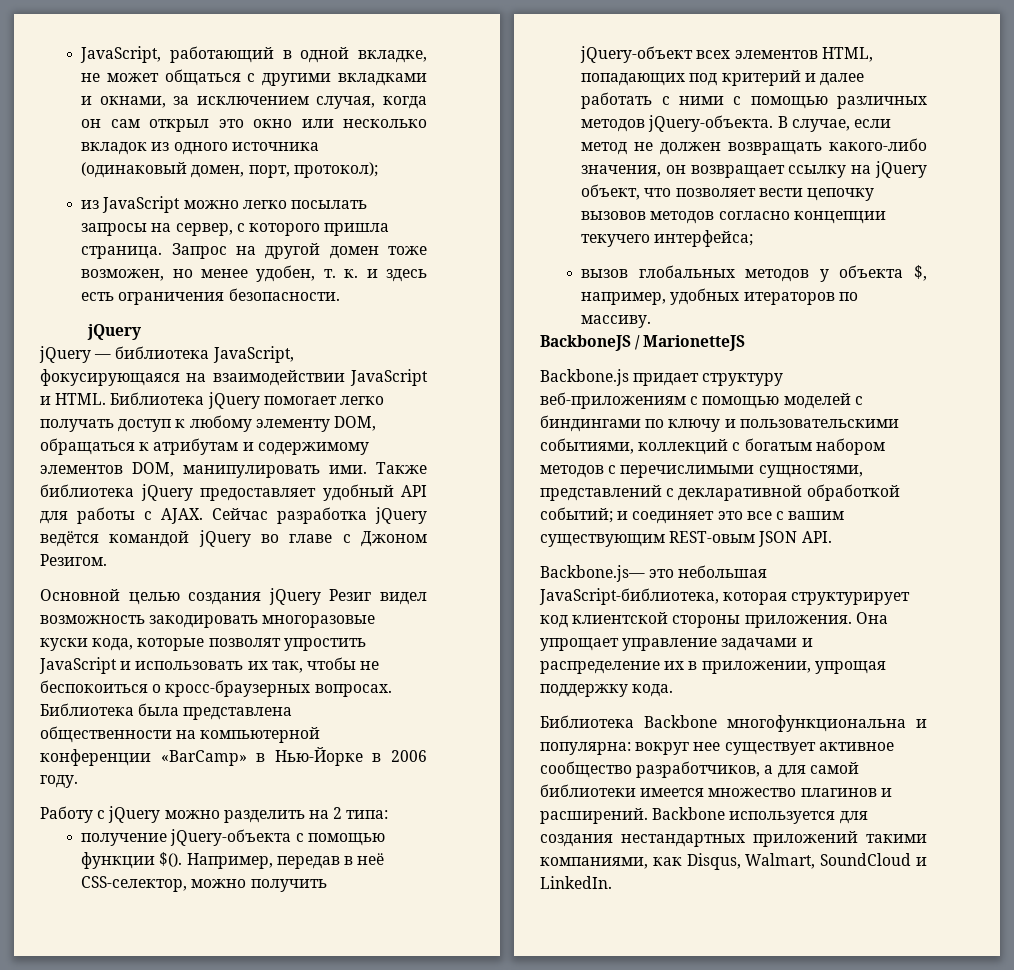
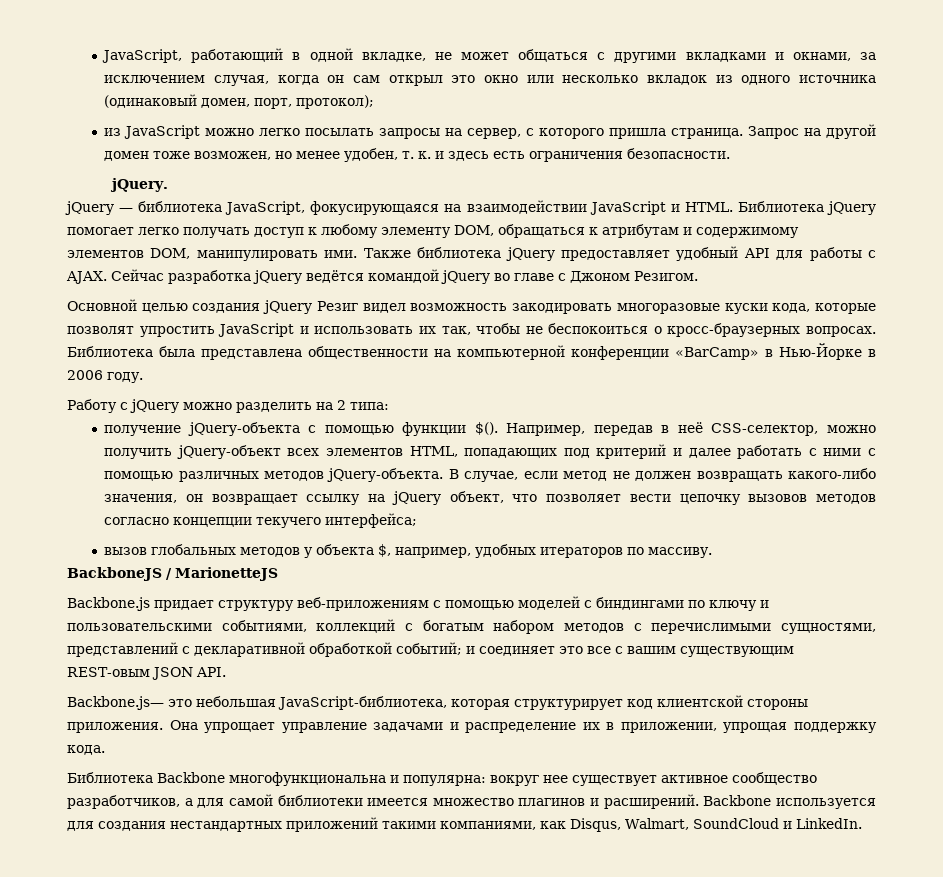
  Запрос на другой домен тоже возможен, но менее удобен, т. к. и здесь есть ограничения безопасности.
- jQuery
+ jQuery.

